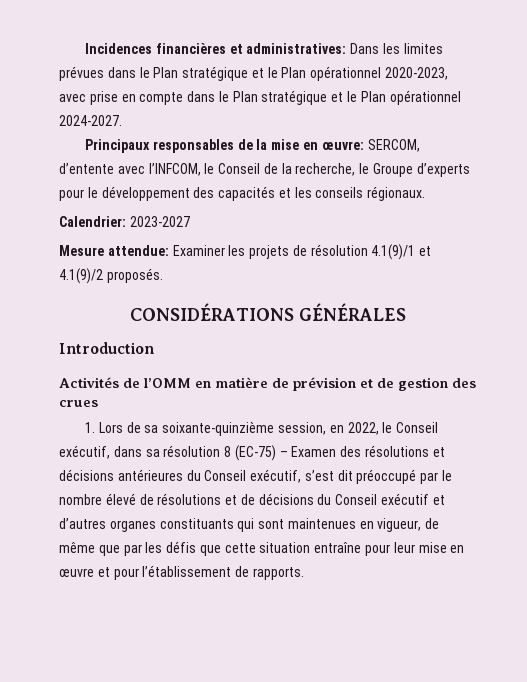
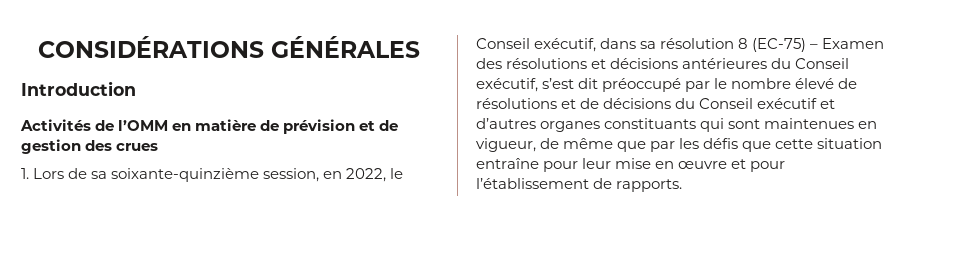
- Incidences financières et administratives: Dans les limites prévues dans le Plan stratégique et le Plan opérationnel 2020-2023, avec prise en compte dans le Plan stratégique et le Plan opérationnel 2024-2027.
- Principaux responsables de la mise en œuvre: SERCOM, d’entente avec l’INFCOM, le Conseil de la recherche, le Groupe d’experts pour le développement des capacités et les conseils régionaux.
- Calendrier: 2023-2027
- Mesure attendue: Examiner les projets de résolution 4.1(9)/1 et 4.1(9)/2 proposés.

